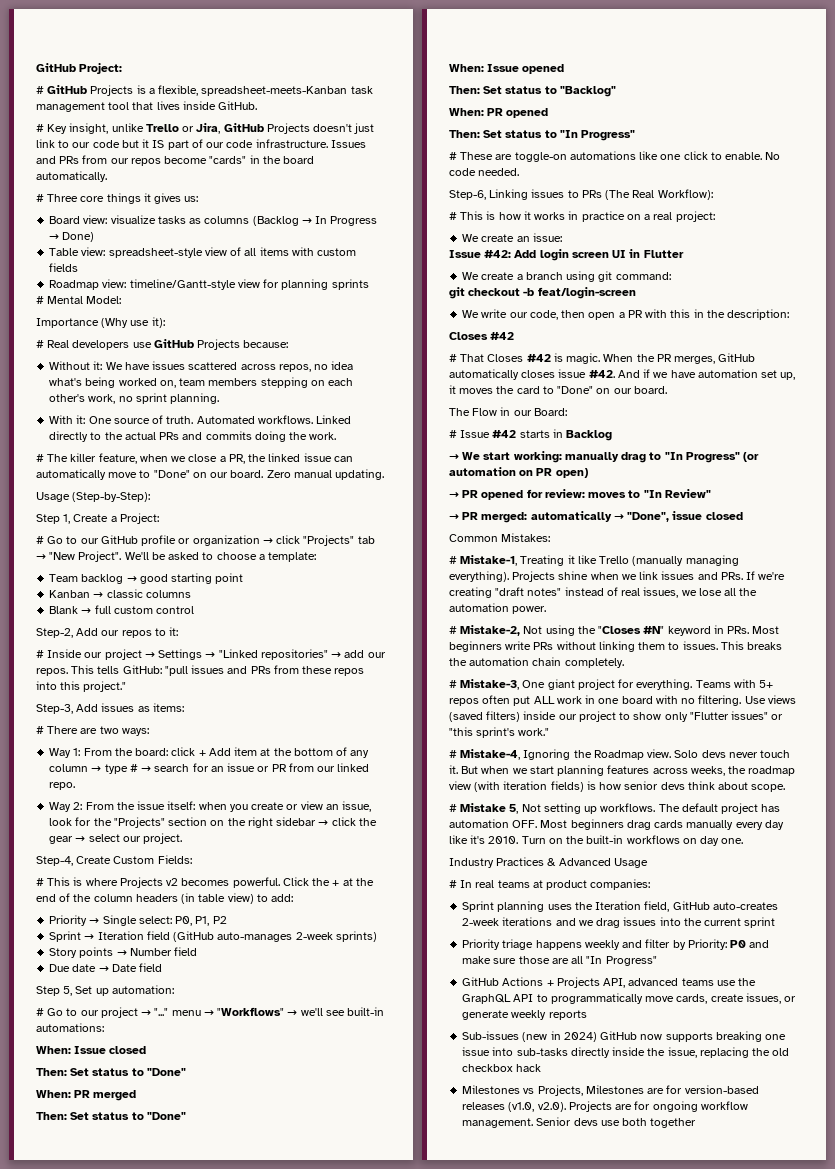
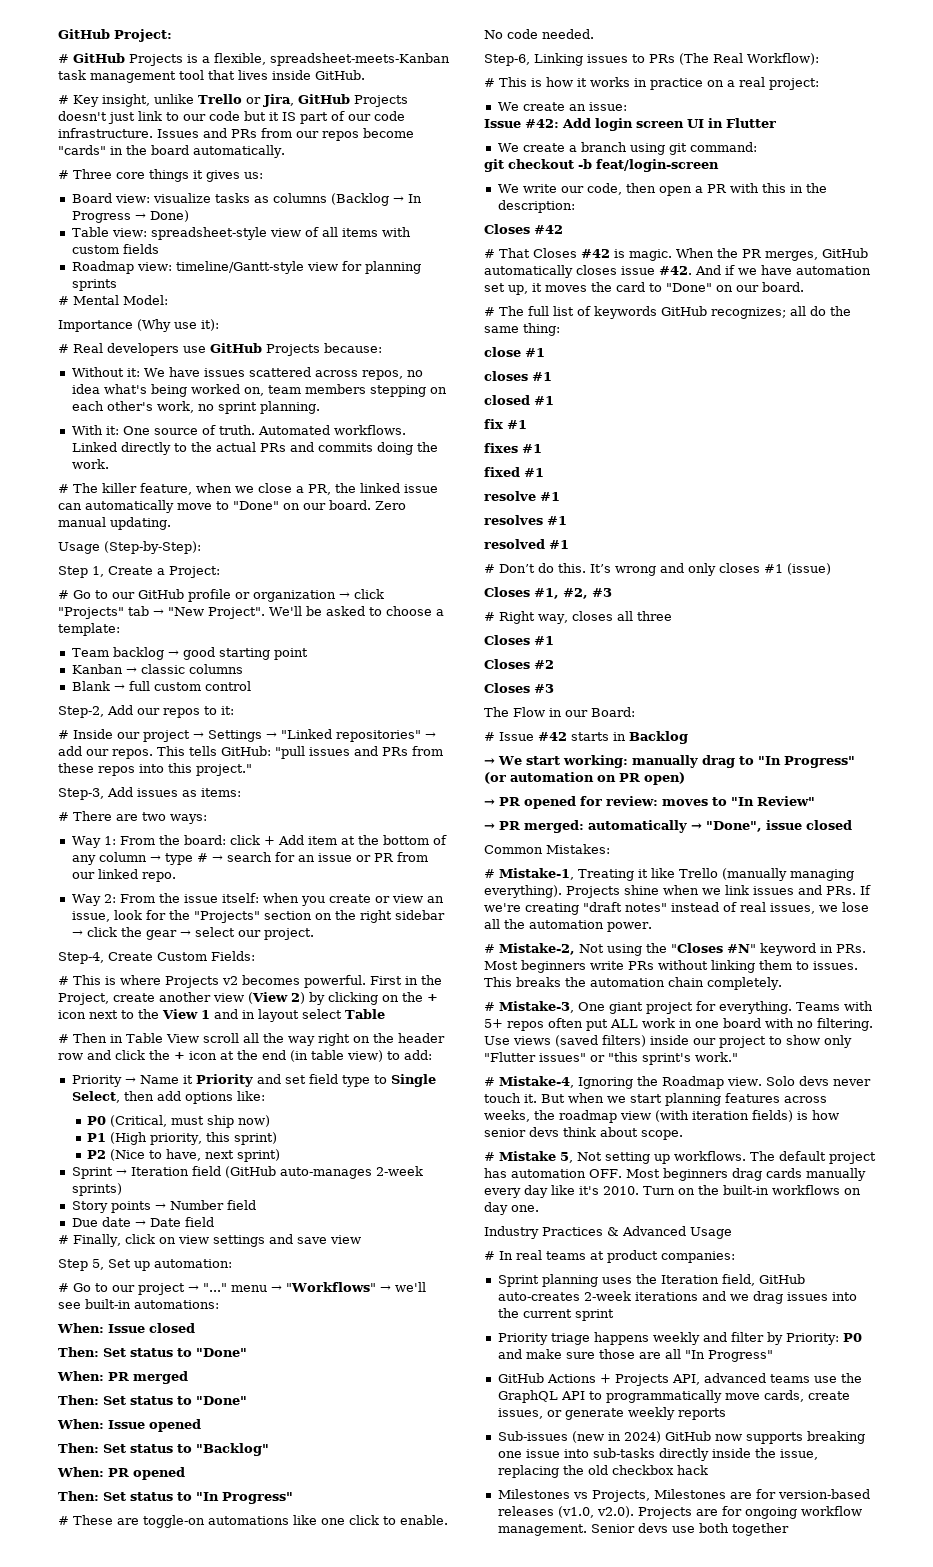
- Click the + at the end of the column headers (in table view) to add:
+ First in the Project, create another view (View 2) by clicking on the + icon next to the View 1 and in layout select Table
+ # Then in Table View scroll all the way right on the header row and click the + icon at the end (in table view) to add:
- Priority → Single select: P0, P1, P2
+ Priority → Name it Priority and set field type to Single Select, then add options like:
+ P0 (Critical, must ship now)
+ P1 (High priority, this sprint)
+ P2 (Nice to have, next sprint)
+ # Finally, click on view settings and save view
+ # The full list of keywords GitHub recognizes; all do the same thing:
+ close #1
+ closes #1
+ closed #1
+ fix #1
+ fixes #1
+ fixed #1
+ resolve #1
+ resolves #1
+ resolved #1
+ # Don’t do this. It’s wrong and only closes #1 (issue)
+ Closes #1, #2, #3
+ # Right way, closes all three
+ Closes #1
+ Closes #2
+ Closes #3

